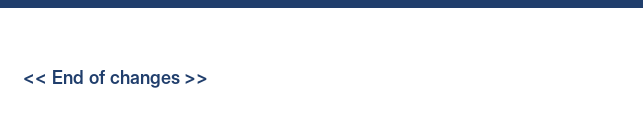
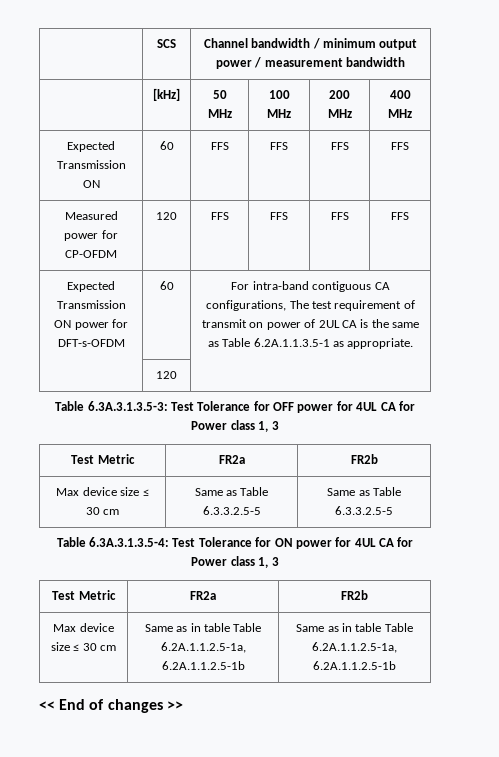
+ | SCS | Channel bandwidth / minimum output power / measurement bandwidth
+ | [kHz] | 50 MHz | 100 MHz | 200 MHz | 400 MHz
+ Expected Transmission ON | 60 | FFS | FFS | FFS | FFS
+ Measured power for CP-OFDM | 120 | FFS | FFS | FFS | FFS
+ Expected Transmission ON power for DFT-s-OFDM | 60 | For intra-band contiguous CA configurations, The test requirement of transmit on power of 2UL CA is the same as Table 6.2A.1.1.3.5-1 as appropriate.
+ | 120 |
+ Table 6.3A.3.1.3.5-3: Test Tolerance for OFF power for 4UL CA for Power class 1, 3
+ Test Metric | FR2a | FR2b
+ Max device size ≤ 30 cm | Same as Table 6.3.3.2.5-5 | Same as Table 6.3.3.2.5-5
+ Table 6.3A.3.1.3.5-4: Test Tolerance for ON power for 4UL CA for Power class 1, 3
+ Test Metric | FR2a | FR2b
+ Max device size ≤ 30 cm | Same as in table Table 6.2A.1.1.2.5-1a, 6.2A.1.1.2.5-1b | Same as in table Table 6.2A.1.1.2.5-1a, 6.2A.1.1.2.5-1b

